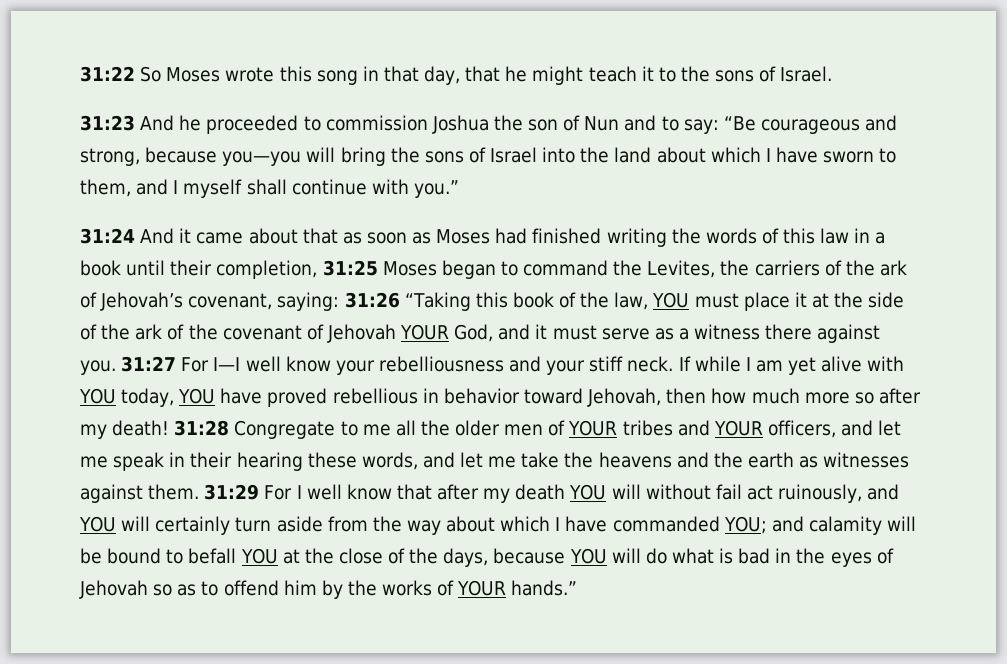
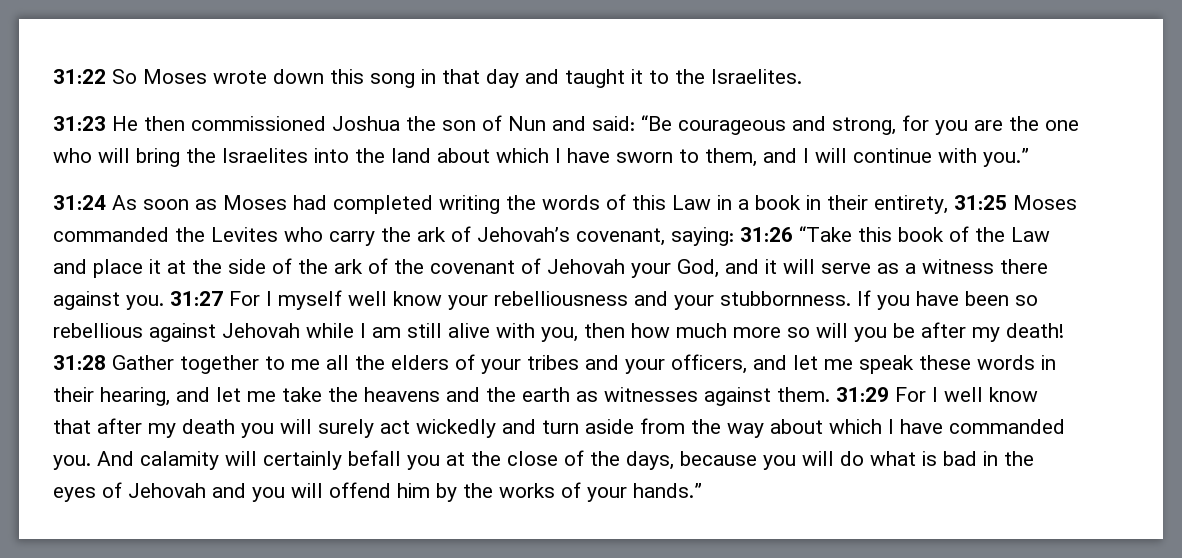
- 31:22 So Moses wrote this song in that day, that he might teach it to the sons of Israel.
- 31:23 And he proceeded to commission Joshua the son of Nun and to say: “Be courageous and strong, because you—you will bring the sons of Israel into the land about which I have sworn to them, and I myself shall continue with you.”
+ 31:22 So Moses wrote down this song in that day and taught it to the Israelites.
+ 31:23 He then commissioned Joshua the son of Nun and said: “Be courageous and strong, for you are the one who will bring the Israelites into the land about which I have sworn to them, and I will continue with you.”
- 31:24 And it came about that as soon as Moses had finished writing the words of this law in a book until their completion, 31:25 Moses began to command the Levites, the carriers of the ark of Jehovah’s covenant, saying: 31:26 “Taking this book of the law, YOU must place it at the side of the ark of the covenant of Jehovah YOUR God, and it must serve as a witness there against you.
+ 31:24 As soon as Moses had completed writing the words of this Law in a book in their entirety, 31:25 Moses commanded the Levites who carry the ark of Jehovah’s covenant, saying: 31:26 “Take this book of the Law and place it at the side of the ark of the covenant of Jehovah your God, and it will serve as a witness there against you.
- 31:27 For I—I well know your rebelliousness and your stiff neck. If while I am yet alive with YOU today, YOU have proved rebellious in behavior toward Jehovah, then how much more so after my death!
+ 31:27 For I myself well know your rebelliousness and your stubbornness. If you have been so rebellious against Jehovah while I am still alive with you, then how much more so will you be after my death!
- 31:28 Congregate to me all the older men of YOUR tribes and YOUR officers, and let me speak in their hearing these words, and let me take the heavens and the earth as witnesses against them.
+ 31:28 Gather together to me all the elders of your tribes and your officers, and let me speak these words in their hearing, and let me take the heavens and the earth as witnesses against them.
- 31:29 For I well know that after my death YOU will without fail act ruinously, and YOU will certainly turn aside from the way about which I have commanded YOU; and calamity will be bound to befall YOU at the close of the days, because YOU will do what is bad in the eyes of Jehovah so as to offend him by the works of YOUR hands.”
+ 31:29 For I well know that after my death you will surely act wickedly and turn aside from the way about which I have commanded you. And calamity will certainly befall you at the close of the days, because you will do what is bad in the eyes of Jehovah and you will offend him by the works of your hands.”

